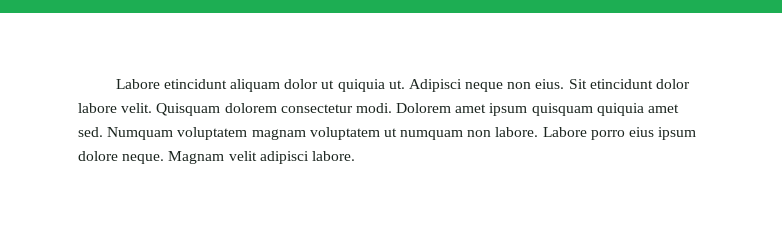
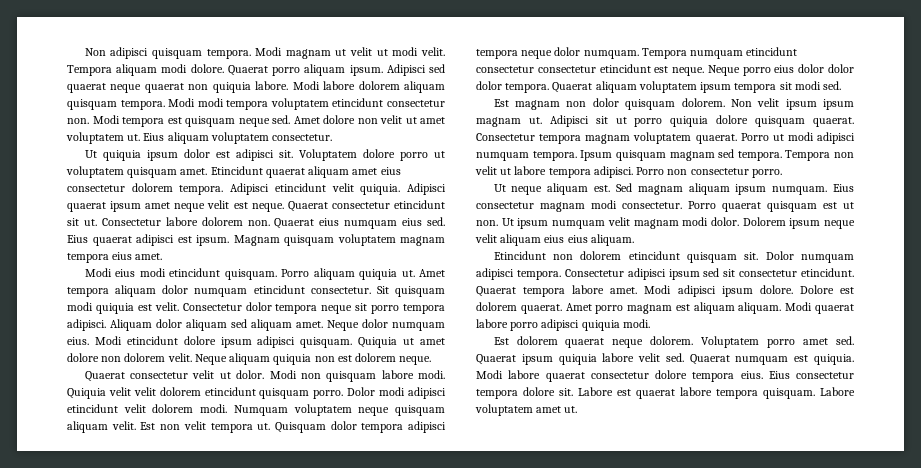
- Labore etincidunt aliquam dolor ut quiquia ut. Adipisci neque non eius. Sit etincidunt dolor labore velit. Quisquam dolorem consectetur modi. Dolorem amet ipsum quisquam quiquia amet sed. Numquam voluptatem magnam voluptatem ut numquam non labore. Labore porro eius ipsum dolore neque. Magnam velit adipisci labore.
+ Non adipisci quisquam tempora. Modi magnam ut velit ut modi velit. Tempora aliquam modi dolore. Quaerat porro aliquam ipsum. Adipisci sed quaerat neque quaerat non quiquia labore. Modi labore dolorem aliquam quisquam tempora. Modi modi tempora voluptatem etincidunt consectetur non. Modi tempora est quisquam neque sed. Amet dolore non velit ut amet voluptatem ut. Eius aliquam voluptatem consectetur.
+ Ut quiquia ipsum dolor est adipisci sit. Voluptatem dolore porro ut voluptatem quisquam amet. Etincidunt quaerat aliquam amet eius consectetur dolorem tempora. Adipisci etincidunt velit quiquia. Adipisci quaerat ipsum amet neque velit est neque. Quaerat consectetur etincidunt sit ut. Consectetur labore dolorem non. Quaerat eius numquam eius sed. Eius quaerat adipisci est ipsum. Magnam quisquam voluptatem magnam tempora eius amet.
+ Modi eius modi etincidunt quisquam. Porro aliquam quiquia ut. Amet tempora aliquam dolor numquam etincidunt consectetur. Sit quisquam modi quiquia est velit. Consectetur dolor tempora neque sit porro tempora adipisci. Aliquam dolor aliquam sed aliquam amet. Neque dolor numquam eius. Modi etincidunt dolore ipsum adipisci quisquam. Quiquia ut amet dolore non dolorem velit. Neque aliquam quiquia non est dolorem neque.
+ Quaerat consectetur velit ut dolor. Modi non quisquam labore modi. Quiquia velit velit dolorem etincidunt quisquam porro. Dolor modi adipisci etincidunt velit dolorem modi. Numquam voluptatem neque quisquam aliquam velit. Est non velit tempora ut. Quisquam dolor tempora adipisci tempora neque dolor numquam. Tempora numquam etincidunt consectetur consectetur etincidunt est neque. Neque porro eius dolor dolor dolor tempora. Quaerat aliquam voluptatem ipsum tempora sit modi sed.
+ Est magnam non dolor quisquam dolorem. Non velit ipsum ipsum magnam ut. Adipisci sit ut porro quiquia dolore quisquam quaerat. Consectetur tempora magnam voluptatem quaerat. Porro ut modi adipisci numquam tempora. Ipsum quisquam magnam sed tempora. Tempora non velit ut labore tempora adipisci. Porro non consectetur porro.
+ Ut neque aliquam est. Sed magnam aliquam ipsum numquam. Eius consectetur magnam modi consectetur. Porro quaerat quisquam est ut non. Ut ipsum numquam velit magnam modi dolor. Dolorem ipsum neque velit aliquam eius eius aliquam.
+ Etincidunt non dolorem etincidunt quisquam sit. Dolor numquam adipisci tempora. Consectetur adipisci ipsum sed sit consectetur etincidunt. Quaerat tempora labore amet. Modi adipisci ipsum dolore. Dolore est dolorem quaerat. Amet porro magnam est aliquam aliquam. Modi quaerat labore porro adipisci quiquia modi.
+ Est dolorem quaerat neque dolorem. Voluptatem porro amet sed. Quaerat ipsum quiquia labore velit sed. Quaerat numquam est quiquia. Modi labore quaerat consectetur dolore tempora eius. Eius consectetur tempora dolore sit. Labore est quaerat labore tempora quisquam. Labore voluptatem amet ut.

